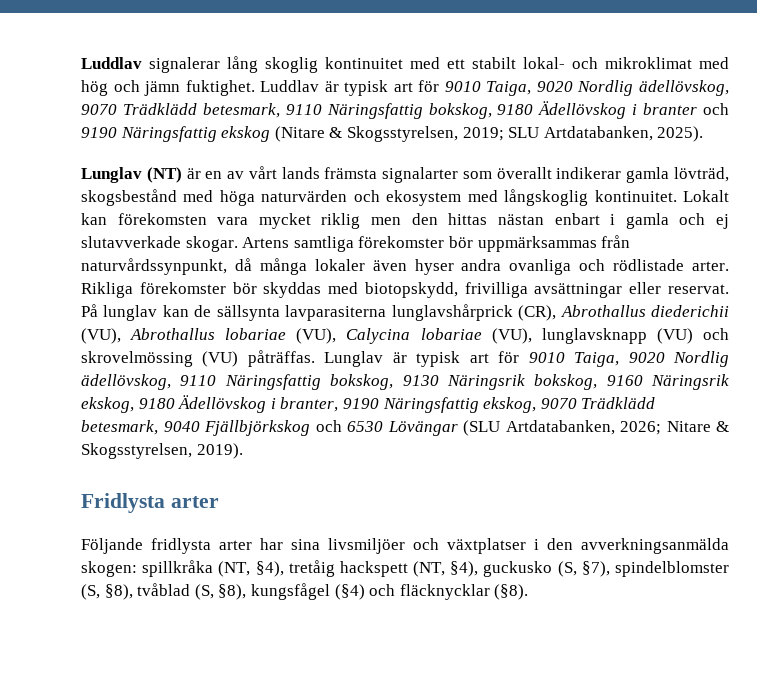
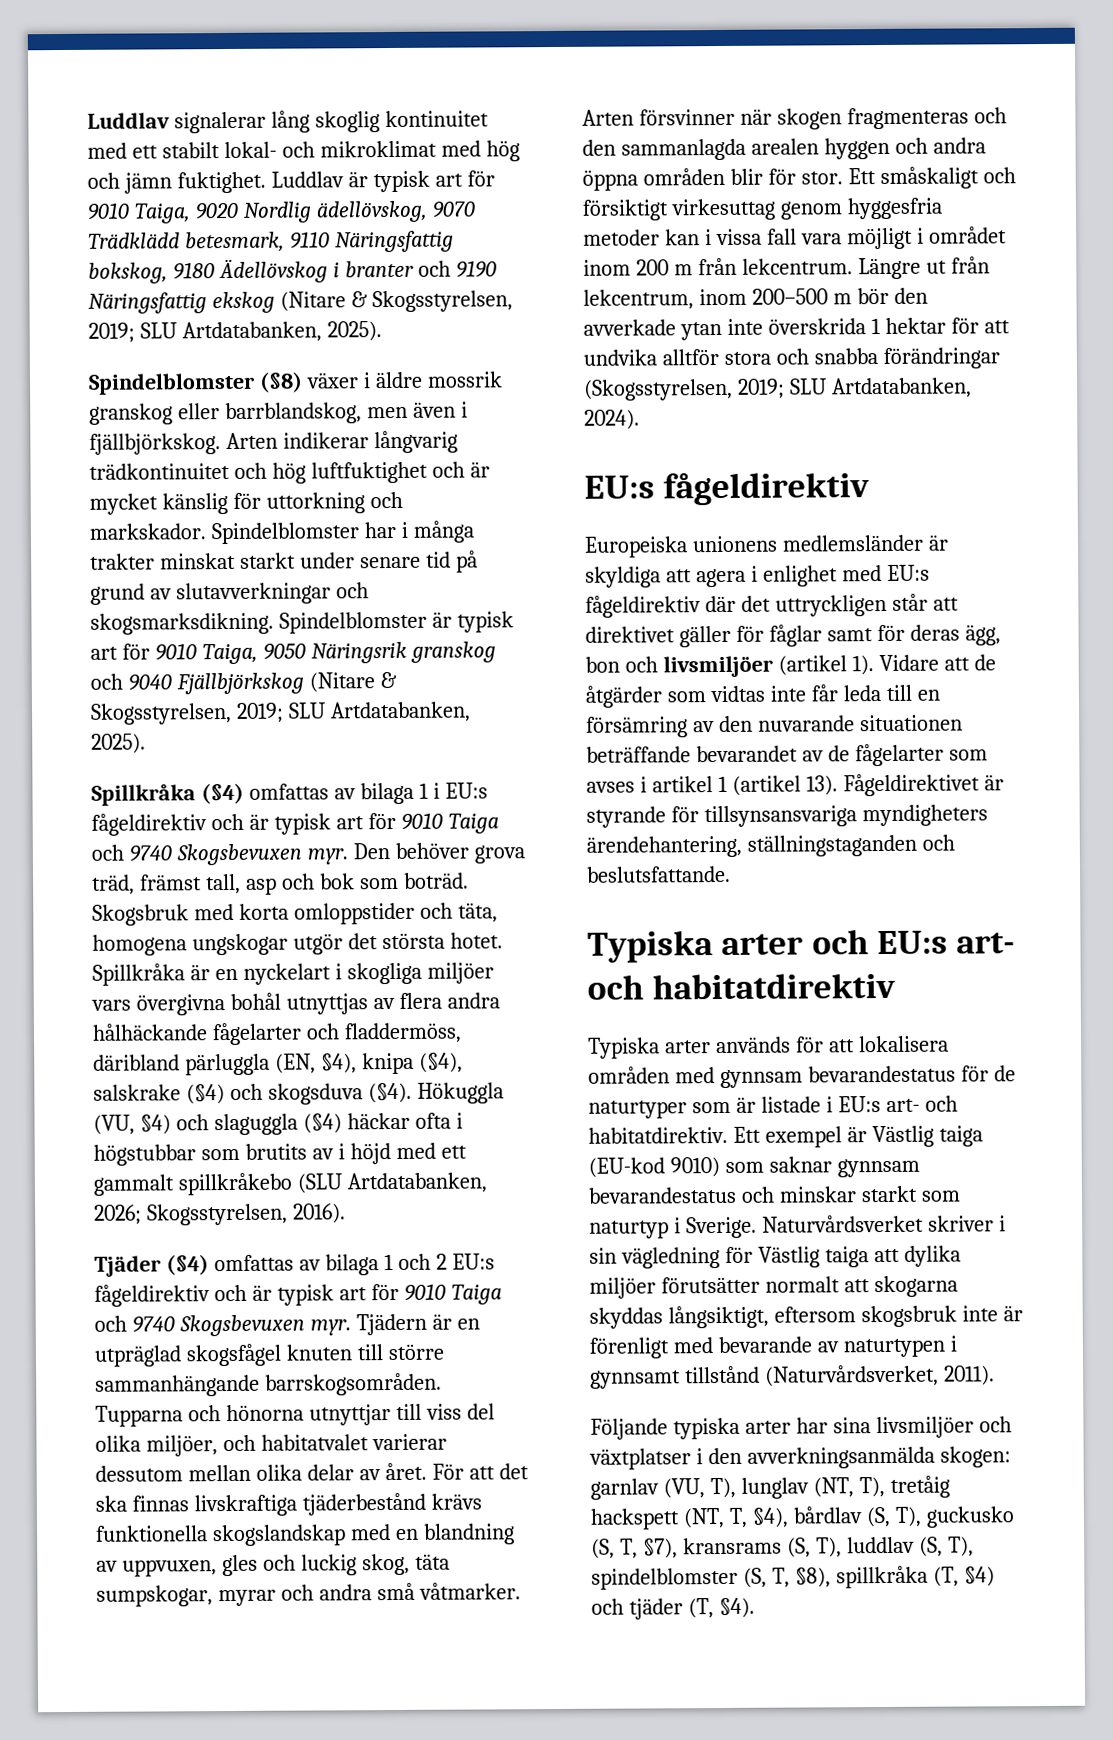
- Lunglav (NT) är en av vårt lands främsta signalarter som överallt indikerar gamla lövträd, skogsbestånd med höga naturvärden och ekosystem med långskoglig kontinuitet. Lokalt kan förekomsten vara mycket riklig men den hittas nästan enbart i gamla och ej slutavverkade skogar. Artens samtliga förekomster bör uppmärksammas från naturvårdssynpunkt, då många lokaler även hyser andra ovanliga och rödlistade arter. Rikliga förekomster bör skyddas med biotopskydd, frivilliga avsättningar eller reservat. På lunglav kan de sällsynta lavparasiterna lunglavshårprick (CR), Abrothallus diederichii (VU), Abrothallus lobariae (VU), Calycina lobariae (VU), lunglavsknapp (VU) och skrovelmössing (VU) påträffas. Lunglav är typisk art för 9010 Taiga, 9020 Nordlig ädellövskog, 9110 Näringsfattig bokskog, 9130 Näringsrik bokskog, 9160 Näringsrik ekskog, 9180 Ädellövskog i branter, 9190 Näringsfattig ekskog, 9070 Trädklädd betesmark, 9040 Fjällbjörkskog och 6530 Lövängar (SLU Artdatabanken, 2026; Nitare & Skogsstyrelsen, 2019).
- Fridlysta arter
+ Spindelblomster (§8) växer i äldre mossrik granskog eller barrblandskog, men även i fjällbjörkskog. Arten indikerar långvarig trädkontinuitet och hög luftfuktighet och är mycket känslig för uttorkning och markskador. Spindelblomster har i många trakter minskat starkt under senare tid på grund av slutavverkningar och skogsmarksdikning. Spindelblomster är typisk art för 9010 Taiga, 9050 Näringsrik granskog och 9040 Fjällbjörkskog (Nitare & Skogsstyrelsen, 2019; SLU Artdatabanken, 2025).
+ Spillkråka (§4) omfattas av bilaga 1 i EU:s fågeldirektiv och är typisk art för 9010 Taiga och 9740 Skogsbevuxen myr. Den behöver grova träd, främst tall, asp och bok som boträd. Skogsbruk med korta omloppstider och täta, homogena ungskogar utgör det största hotet. Spillkråka är en nyckelart i skogliga miljöer vars övergivna bohål utnyttjas av flera andra hålhäckande fågelarter och fladdermöss, däribland pärluggla (EN, §4), knipa (§4), salskrake (§4) och skogsduva (§4). Hökuggla (VU, §4) och slaguggla (§4) häckar ofta i högstubbar som brutits av i höjd med ett gammalt spillkråkebo (SLU Artdatabanken, 2026; Skogsstyrelsen, 2016).
+ Tjäder (§4) omfattas av bilaga 1 och 2 EU:s fågeldirektiv och är typisk art för 9010 Taiga och 9740 Skogsbevuxen myr. Tjädern är en utpräglad skogsfågel knuten till större sammanhängande barrskogsområden. Tupparna och hönorna utnyttjar till viss del olika miljöer, och habitatvalet varierar dessutom mellan olika delar av året. För att det ska finnas livskraftiga tjäderbestånd krävs funktionella skogslandskap med en blandning av uppvuxen, gles och luckig skog, täta sumpskogar, myrar och andra små våtmarker. Arten försvinner när skogen fragmenteras och den sammanlagda arealen hyggen och andra öppna områden blir för stor. Ett småskaligt och försiktigt virkesuttag genom hyggesfria metoder kan i vissa fall vara möjligt i området inom 200 m från lekcentrum. Längre ut från lekcentrum, inom 200–500 m bör den avverkade ytan inte överskrida 1 hektar för att undvika alltför stora och snabba förändringar (Skogsstyrelsen, 2019; SLU Artdatabanken, 2024).
+ EU:s fågeldirektiv
+ Europeiska unionens medlemsländer är skyldiga att agera i enlighet med EU:s fågeldirektiv där det uttryckligen står att direktivet gäller för fåglar samt för deras ägg, bon och livsmiljöer (artikel 1). Vidare att de åtgärder som vidtas inte får leda till en försämring av den nuvarande situationen beträffande bevarandet av de fågelarter som avses i artikel 1 (artikel 13). Fågeldirektivet är styrande för tillsynsansvariga myndigheters ärendehantering, ställningstaganden och beslutsfattande.
+ Typiska arter och EU:s art- och habitatdirektiv
+ Typiska arter används för att lokalisera områden med gynnsam bevarandestatus för de naturtyper som är listade i EU:s art- och habitatdirektiv. Ett exempel är Västlig taiga (EU-kod 9010) som saknar gynnsam bevarandestatus och minskar starkt som naturtyp i Sverige. Naturvårdsverket skriver i sin vägledning för Västlig taiga att dylika miljöer förutsätter normalt att skogarna skyddas långsiktigt, eftersom skogsbruk inte är förenligt med bevarande av naturtypen i gynnsamt tillstånd (Naturvårdsverket, 2011).
- Följande fridlysta arter har sina livsmiljöer och växtplatser i den avverkningsanmälda skogen: spillkråka (NT, §4), tretåig hackspett (NT, §4), guckusko (S, §7), spindelblomster (S, §8), tvåblad (S, §8), kungsfågel (§4) och fläcknycklar (§8).
+ Följande typiska arter har sina livsmiljöer och växtplatser i den avverkningsanmälda skogen: garnlav (VU, T), lunglav (NT, T), tretåig hackspett (NT, T, §4), bårdlav (S, T), guckusko (S, T, §7), kransrams (S, T), luddlav (S, T), spindelblomster (S, T, §8), spillkråka (T, §4) och tjäder (T, §4).

